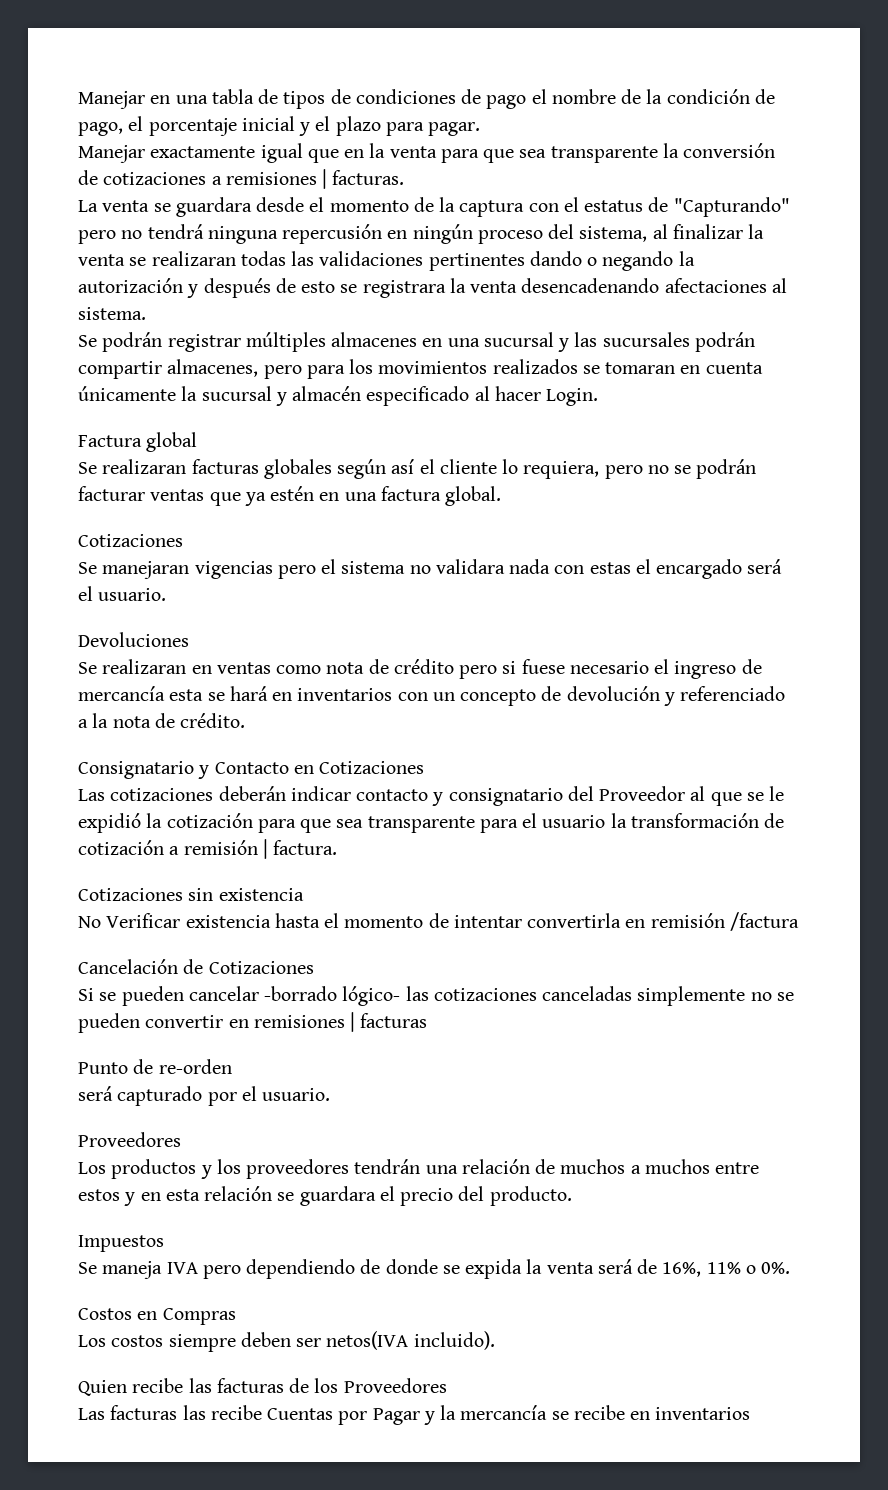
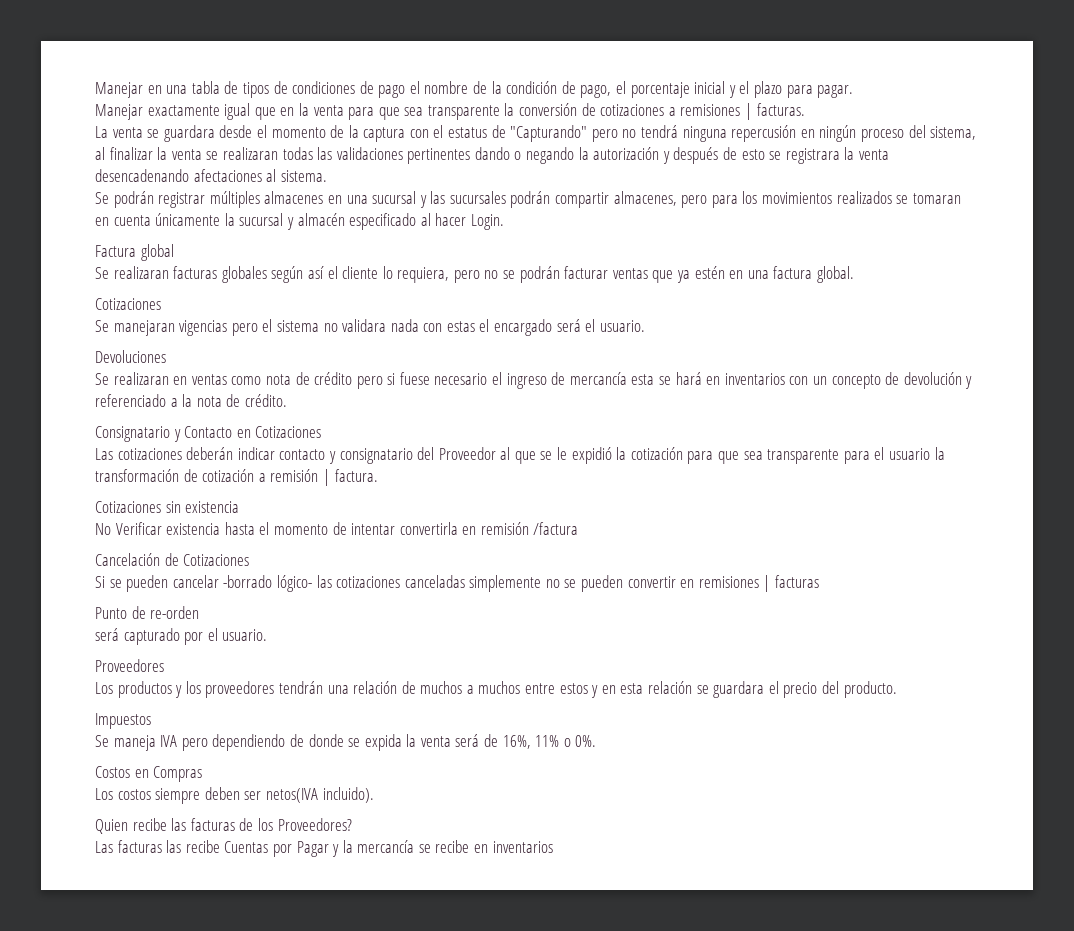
- Quien recibe las facturas de los Proveedores
+ Quien recibe las facturas de los Proveedores?

